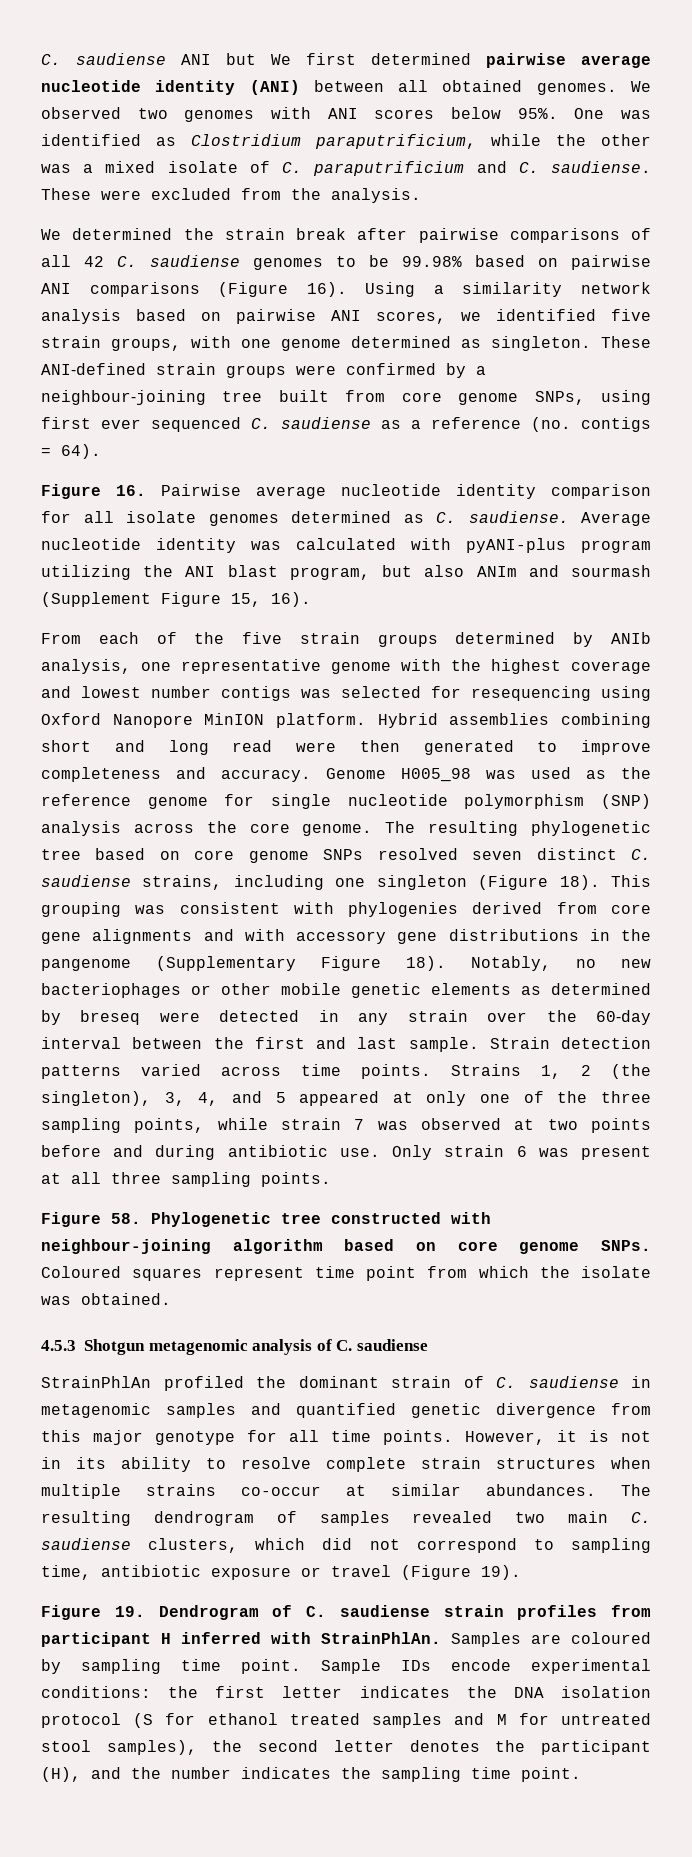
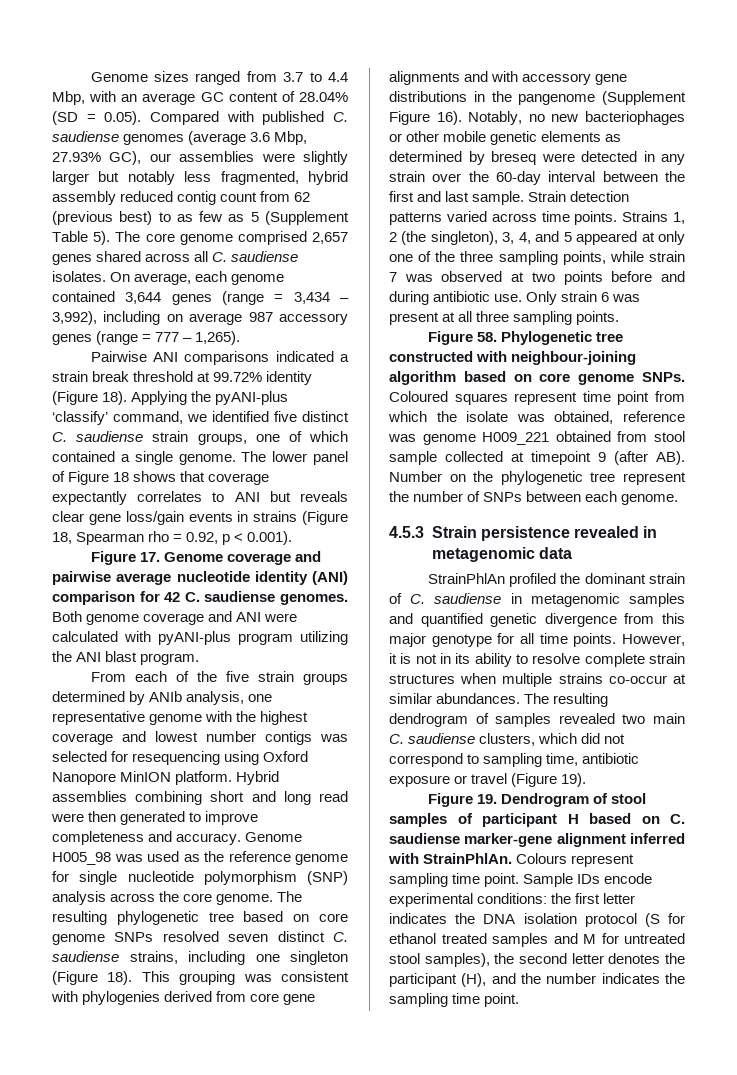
- C. saudiense ANI but We first determined pairwise average nucleotide identity (ANI) between all obtained genomes. We observed two genomes with ANI scores below 95%. One was identified as Clostridium paraputrificium, while the other was a mixed isolate of C. paraputrificium and C. saudiense. These were excluded from the analysis.
- We determined the strain break after pairwise comparisons of all 42 C. saudiense genomes to be 99.98% based on pairwise ANI comparisons (Figure 16). Using a similarity network analysis based on pairwise ANI scores, we identified five strain groups, with one genome determined as singleton. These ANI‑defined strain groups were confirmed by a neighbour‑joining tree built from core genome SNPs, using first ever sequenced C. saudiense as a reference (no. contigs = 64).
- Figure 16. Pairwise average nucleotide identity comparison for all isolate genomes determined as C. saudiense. Average nucleotide identity was calculated with pyANI-plus program utilizing the ANI blast program, but also ANIm and sourmash (Supplement Figure 15, 16).
+ Genome sizes ranged from 3.7 to 4.4 Mbp, with an average GC content of 28.04% (SD = 0.05). Compared with published C. saudiense genomes (average 3.6 Mbp, 27.93% GC), our assemblies were slightly larger but notably less fragmented, hybrid assembly reduced contig count from 62 (previous best) to as few as 5 (Supplement Table 5). The core genome comprised 2,657 genes shared across all C. saudiense isolates. On average, each genome contained 3,644 genes (range = 3,434 – 3,992), including on average 987 accessory genes (range = 777 – 1,265).
+ Pairwise ANI comparisons indicated a strain break threshold at 99.72% identity (Figure 18). Applying the pyANI‑plus ‘classify’ command, we identified five distinct C. saudiense strain groups, one of which contained a single genome. The lower panel of Figure 18 shows that coverage expectantly correlates to ANI but reveals clear gene loss/gain events in strains (Figure 18, Spearman rho = 0.92, p < 0.001).
+ Figure 17. Genome coverage and pairwise average nucleotide identity (ANI) comparison for 42 C. saudiense genomes. Both genome coverage and ANI were calculated with pyANI-plus program utilizing the ANI blast program.
- This grouping was consistent with phylogenies derived from core gene alignments and with accessory gene distributions in the pangenome (Supplementary Figure 18).
+ This grouping was consistent with phylogenies derived from core gene alignments and with accessory gene distributions in the pangenome (Supplement Figure 16).
- Coloured squares represent time point from which the isolate was obtained.
- 4.5.3 Shotgun metagenomic analysis of C. saudiense
+ Coloured squares represent time point from which the isolate was obtained, reference was genome H009_221 obtained from stool sample collected at timepoint 9 (after AB). Number on the phylogenetic tree represent the number of SNPs between each genome.
+ 4.5.3 Strain persistence revealed in metagenomic data
- Figure 19. Dendrogram of C. saudiense strain profiles from participant H inferred with StrainPhlAn. Samples are coloured by sampling time point.
+ Figure 19. Dendrogram of stool samples of participant H based on C. saudiense marker-gene alignment inferred with StrainPhlAn. Colours represent sampling time point.

